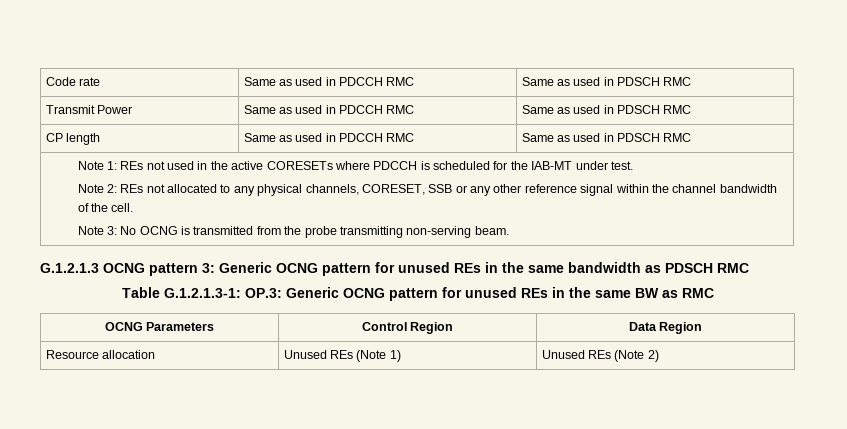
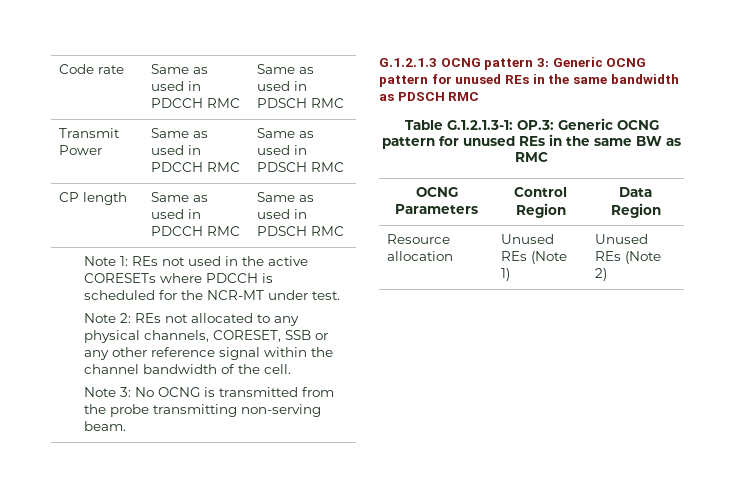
- Note 1: REs not used in the active CORESETs where PDCCH is scheduled for the IAB-MT under test.
+ Note 1: REs not used in the active CORESETs where PDCCH is scheduled for the NCR-MT under test.

